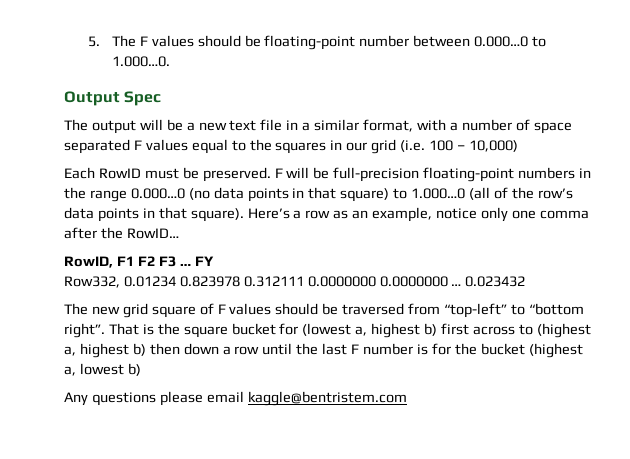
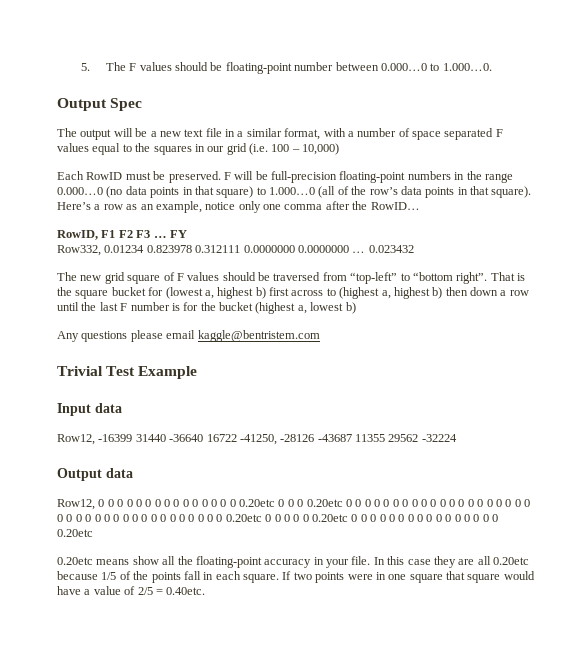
+ Trivial Test Example
+ Input data
+ Row12, -16399 31440 -36640 16722 -41250, -28126 -43687 11355 29562 -32224
+ Output data
+ Row12, 0 0 0 0 0 0 0 0 0 0 0 0 0 0 0 0.20etc 0 0 0 0.20etc 0 0 0 0 0 0 0 0 0 0 0 0 0 0 0 0 0 0 0 0 0 0 0 0 0 0 0 0 0 0 0 0 0 0 0 0 0 0 0.20etc 0 0 0 0 0 0.20etc 0 0 0 0 0 0 0 0 0 0 0 0 0 0 0 0 0.20etc
+ 0.20etc means show all the floating-point accuracy in your file. In this case they are all 0.20etc because 1/5 of the points fall in each square. If two points were in one square that square would have a value of 2/5 = 0.40etc.

